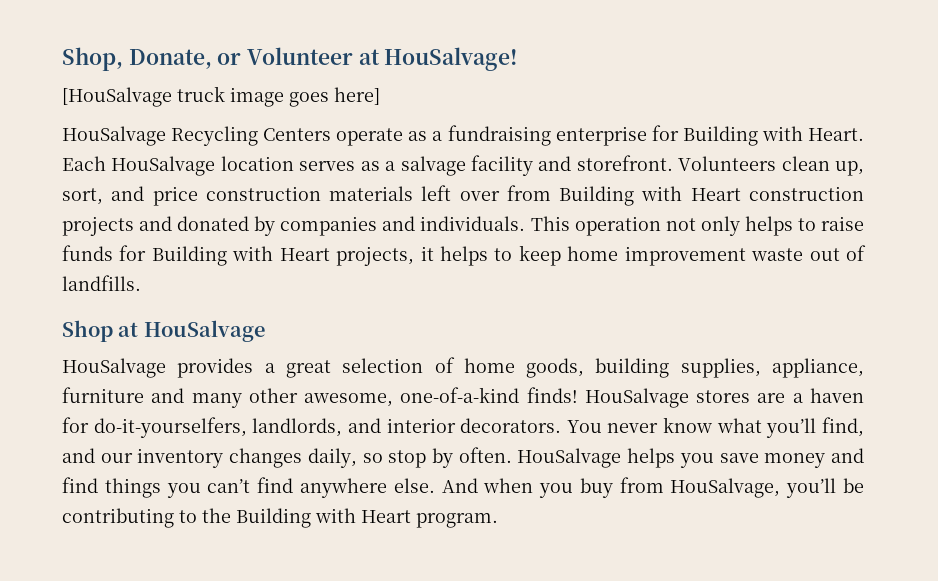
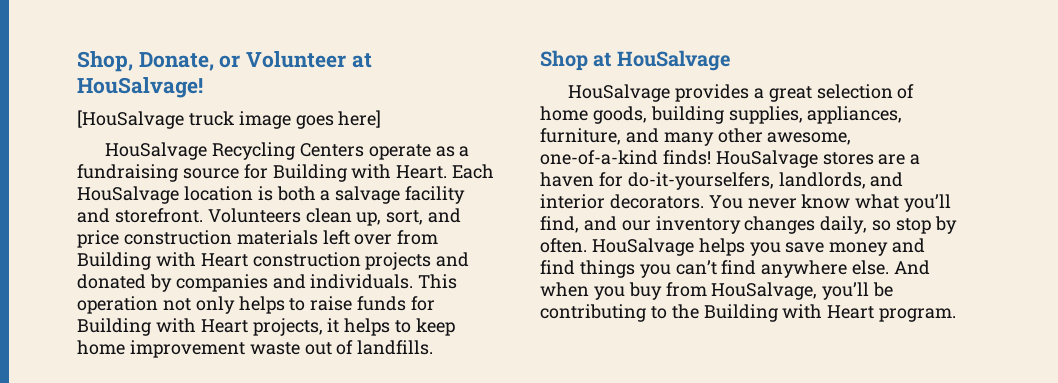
- HouSalvage Recycling Centers operate as a fundraising enterprise for Building with Heart.
+ HouSalvage Recycling Centers operate as a fundraising source for Building with Heart.
- Each HouSalvage location serves as a salvage facility and storefront.
+ Each HouSalvage location is both a salvage facility and storefront.
- HouSalvage provides a great selection of home goods, building supplies, appliance, furniture and many other awesome, one-of-a-kind finds!
+ HouSalvage provides a great selection of home goods, building supplies, appliances, furniture, and many other awesome, one-of-a-kind finds!

